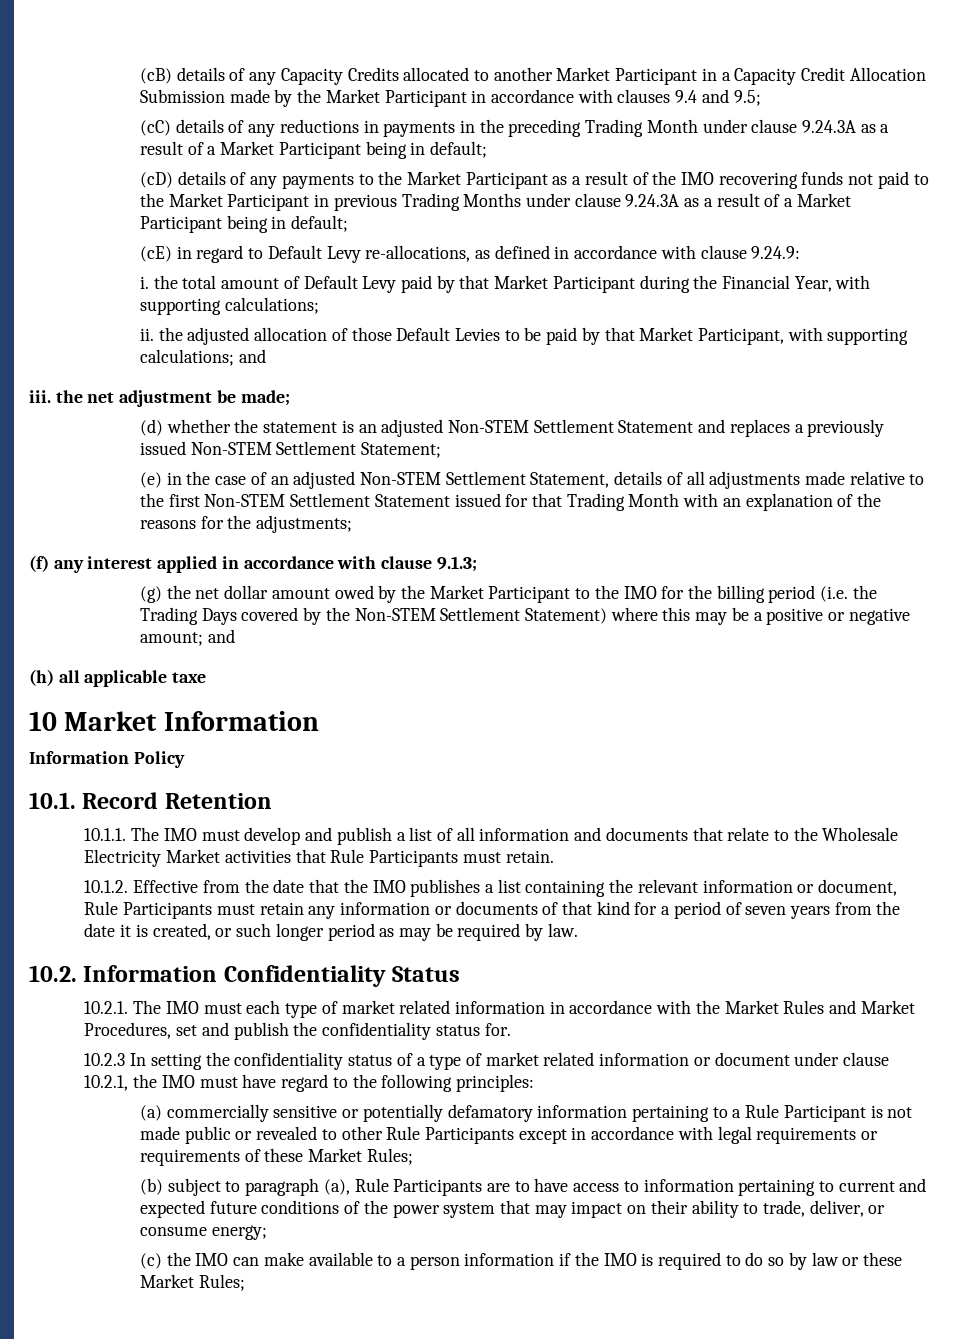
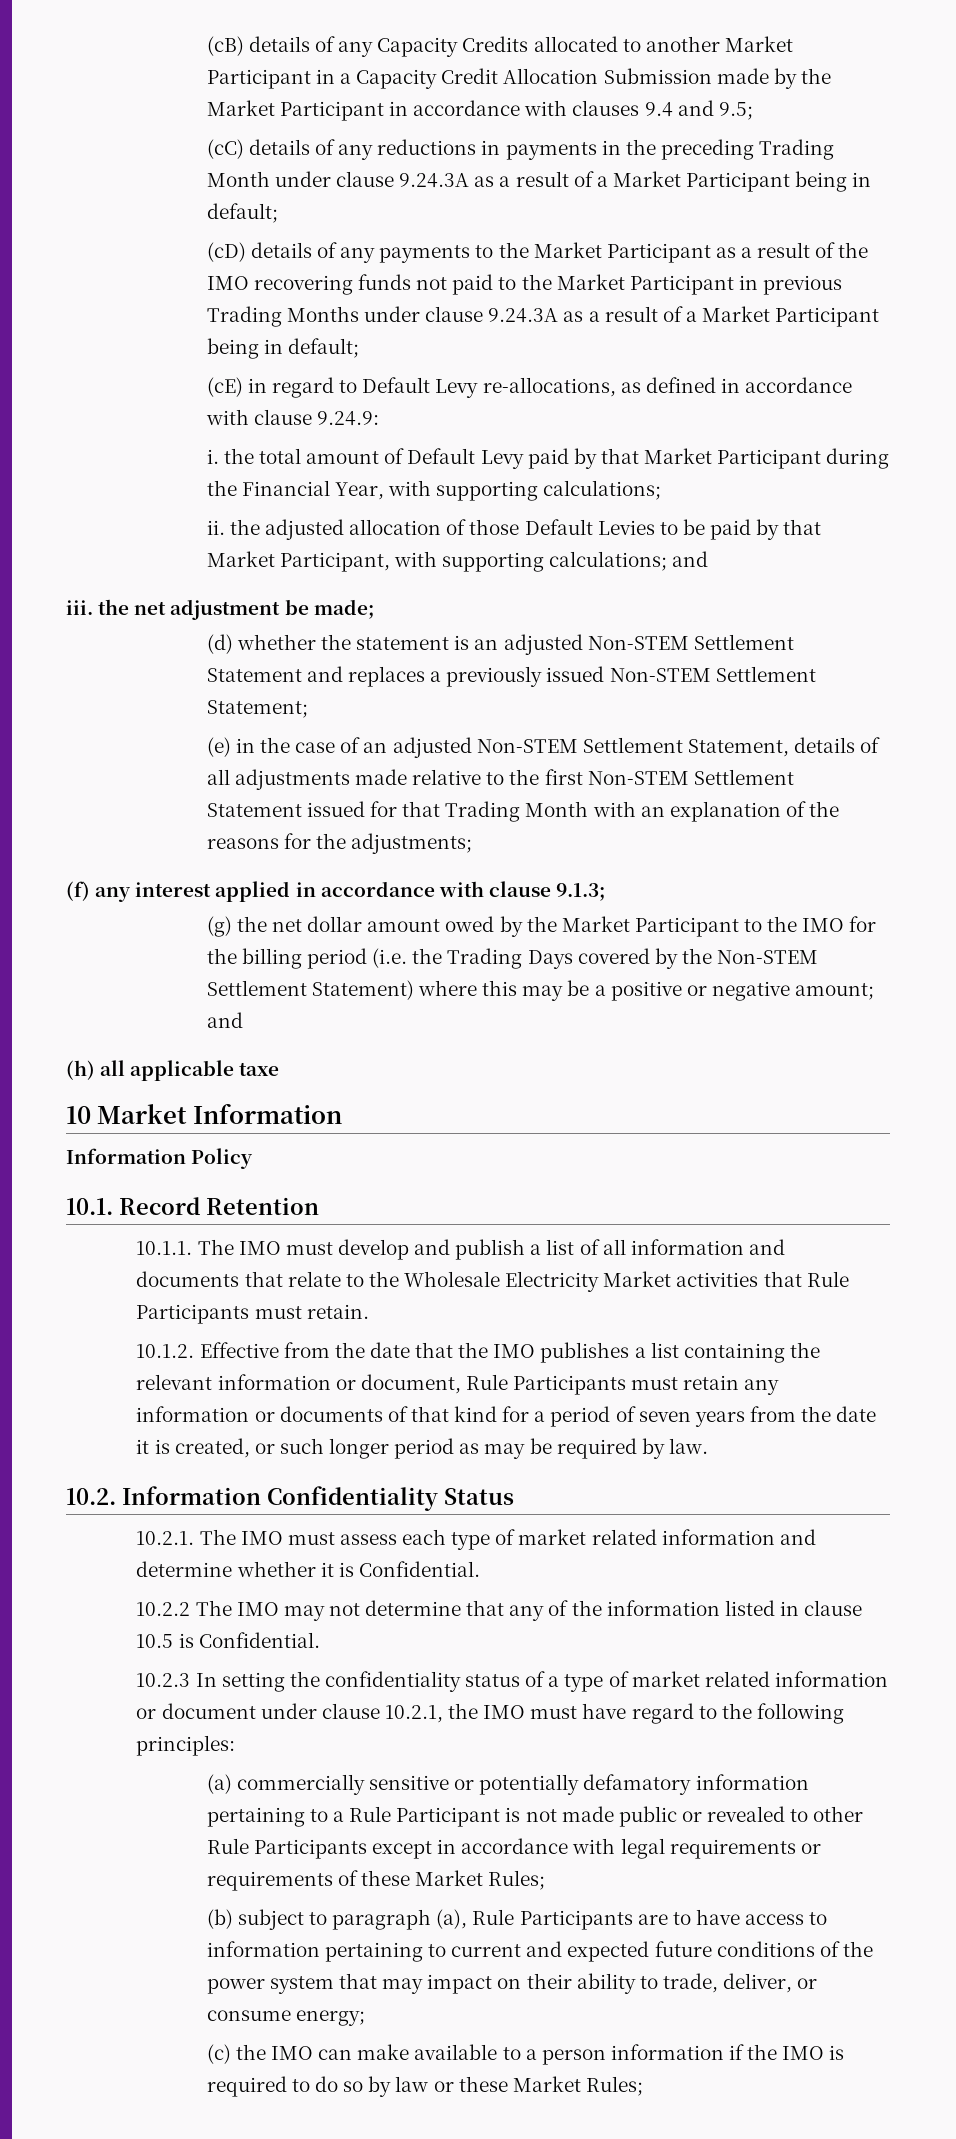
- 10.2.1. The IMO must each type of market related information in accordance with the Market Rules and Market Procedures, set and publish the confidentiality status for.
+ 10.2.1. The IMO must assess each type of market related information and determine whether it is Confidential.
+ 10.2.2 The IMO may not determine that any of the information listed in clause 10.5 is Confidential.

